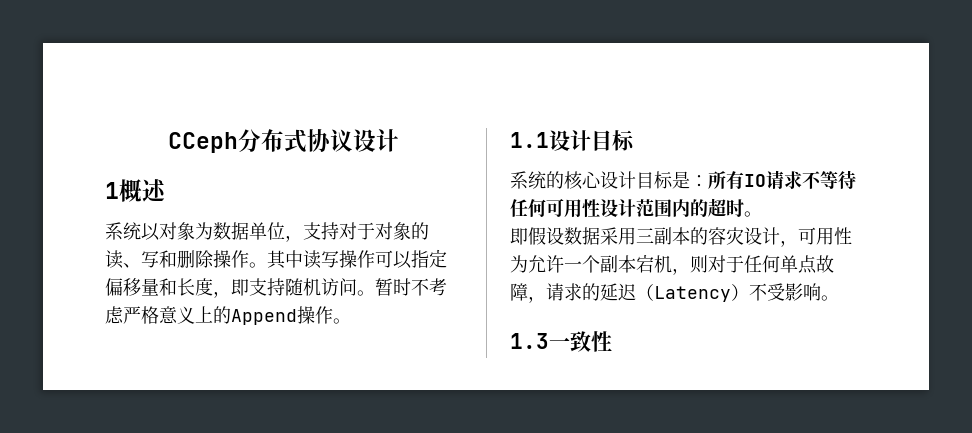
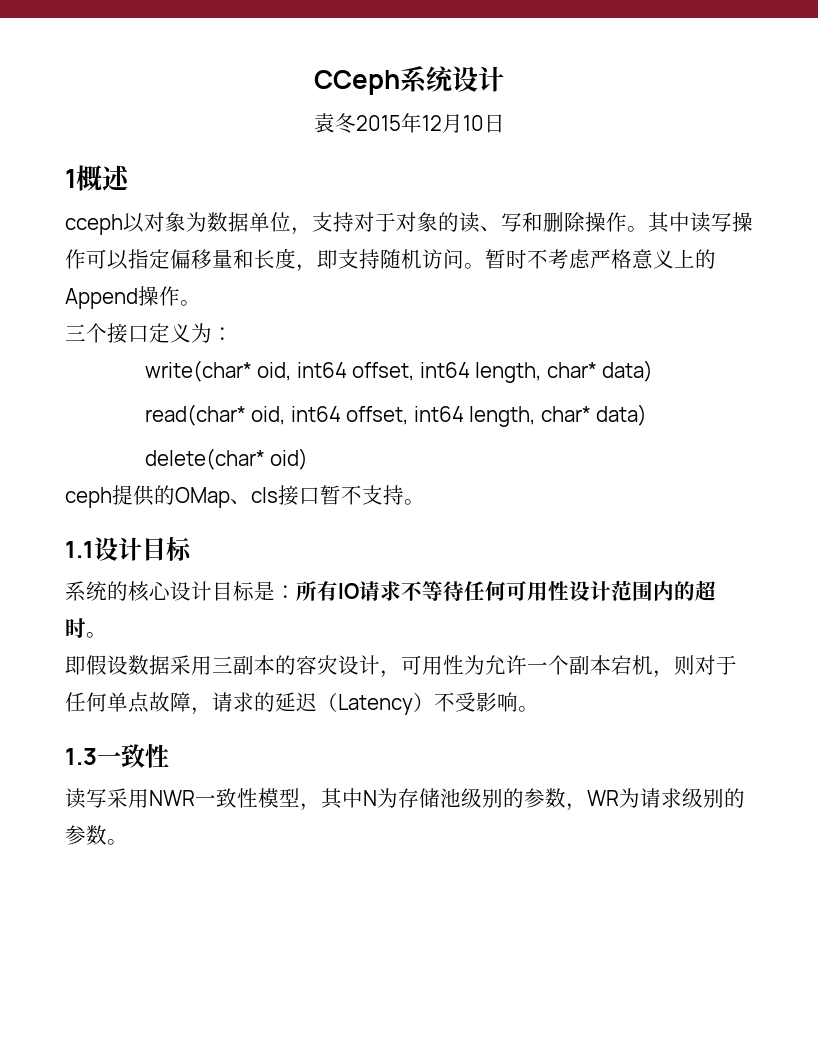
- CCeph分布式协议设计
+ CCeph系统设计
+ 袁冬2015年12月10日
- 系统以对象为数据单位，支持对于对象的读、写和删除操作。
+ cceph以对象为数据单位，支持对于对象的读、写和删除操作。
+ 三个接口定义为：
+ write(char* oid, int64 offset, int64 length, char* data)
+ read(char* oid, int64 offset, int64 length, char* data)
+ delete(char* oid)
+ ceph提供的OMap、cls接口暂不支持。
+ 读写采用NWR一致性模型，其中N为存储池级别的参数，WR为请求级别的参数。

